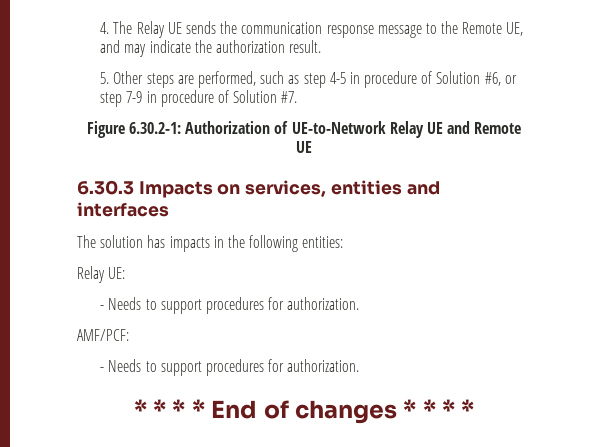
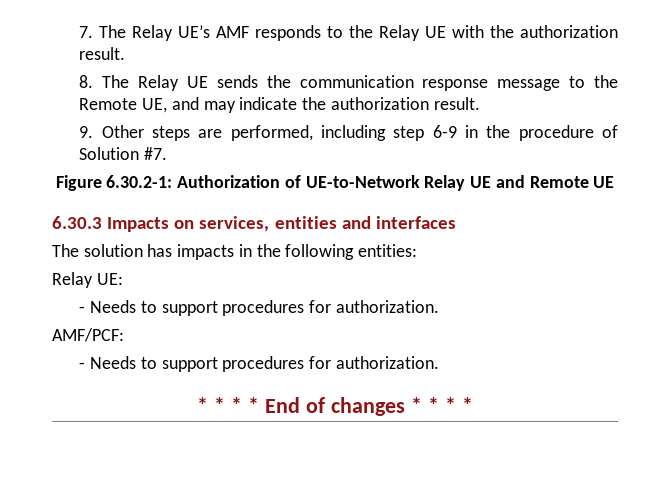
- 4. The Relay UE sends the communication response message to the Remote UE, and may indicate the authorization result.
+ 7. The Relay UE’s AMF responds to the Relay UE with the authorization result.
+ 8. The Relay UE sends the communication response message to the Remote UE, and may indicate the authorization result.
- 5. Other steps are performed, such as step 4-5 in procedure of Solution #6, or step 7-9 in procedure of Solution #7.
+ 9. Other steps are performed, including step 6-9 in the procedure of Solution #7.

